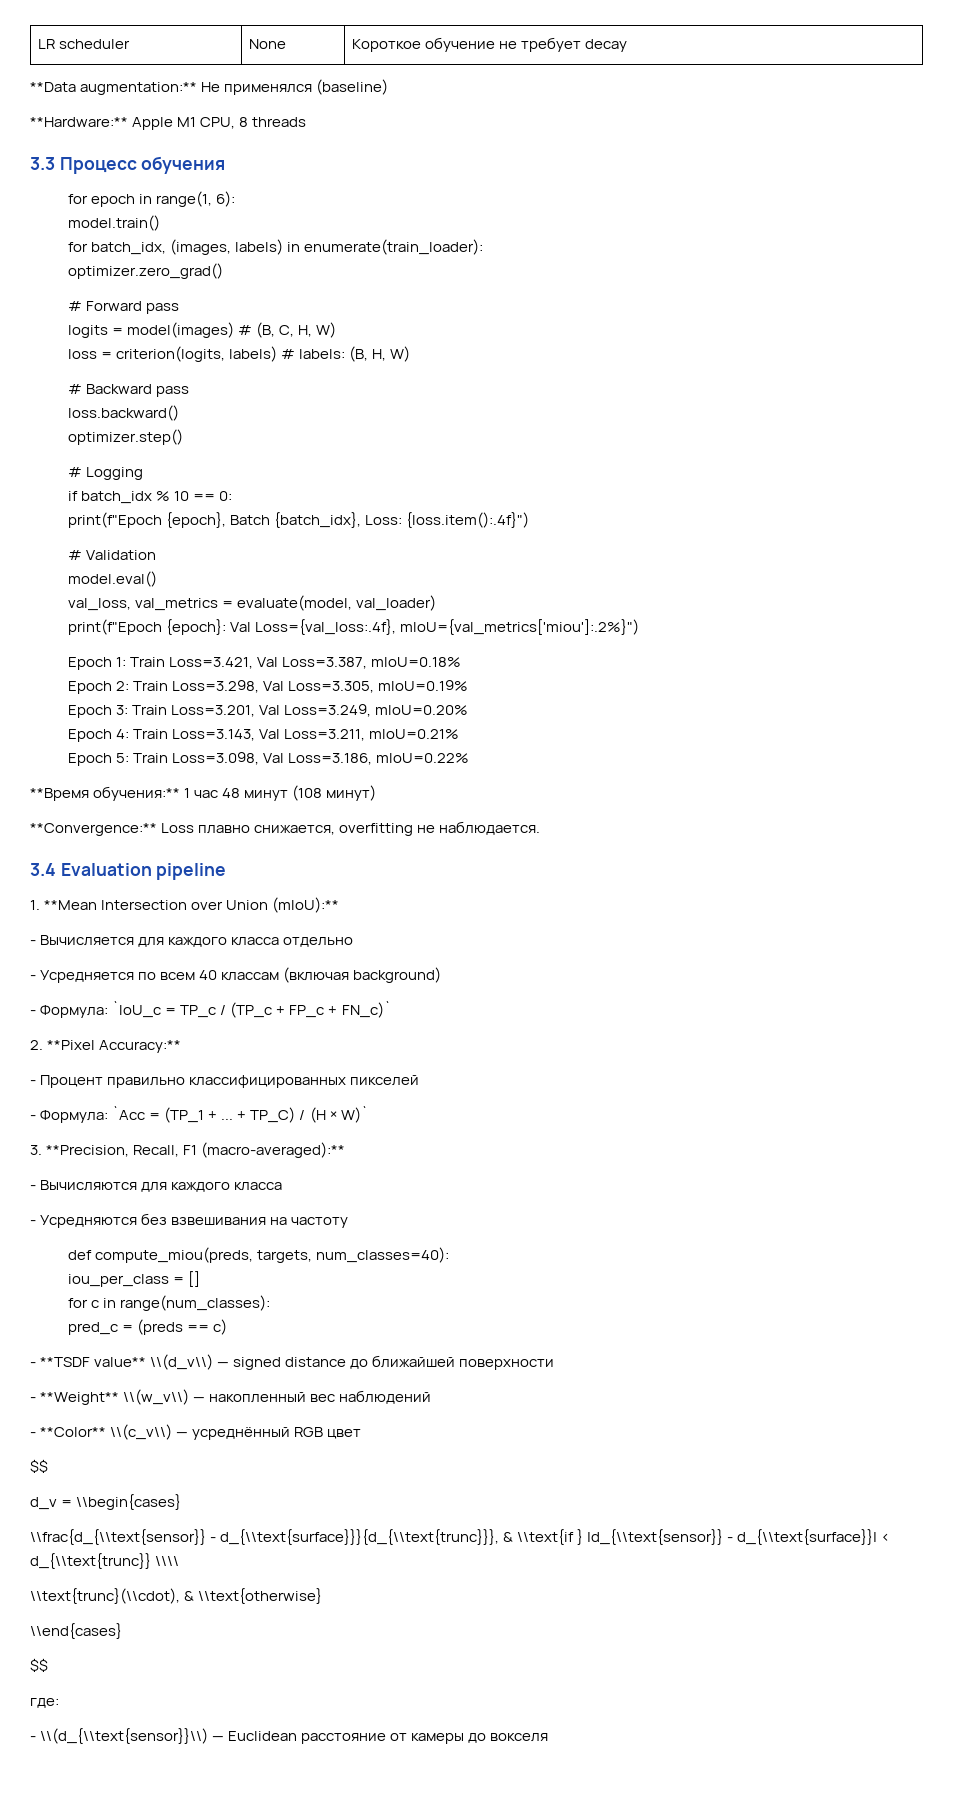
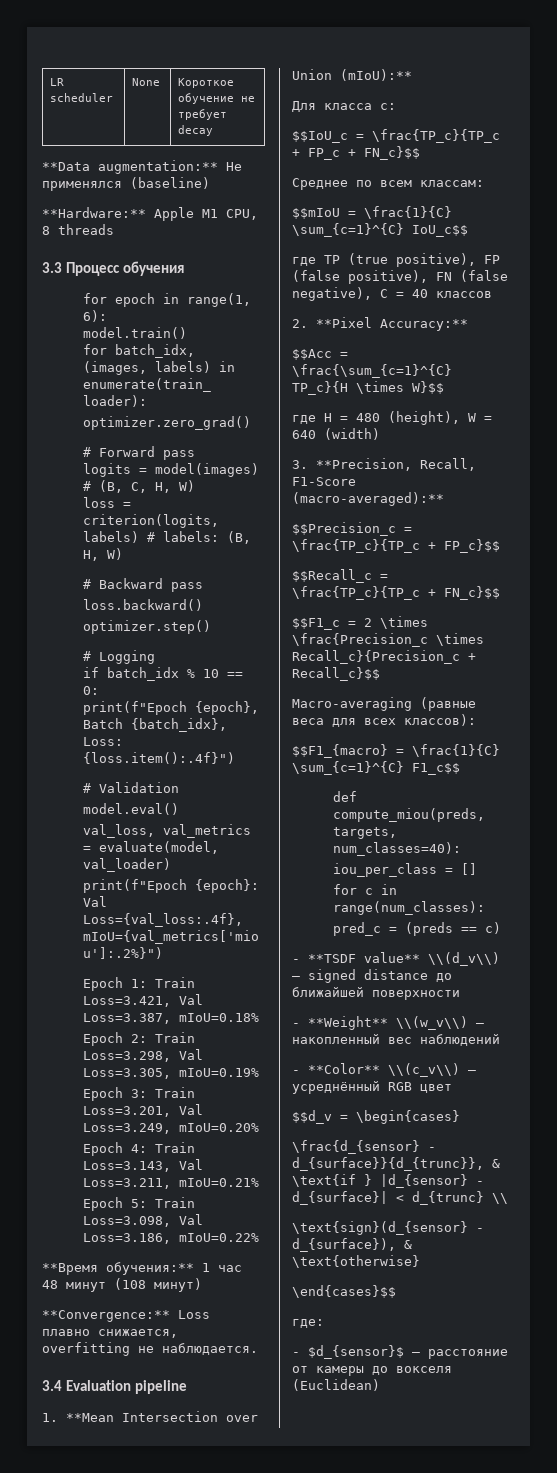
- - Вычисляется для каждого класса отдельно
- - Усредняется по всем 40 классам (включая background)
- - Формула: `IoU_c = TP_c / (TP_c + FP_c + FN_c)`
+ Для класса c:
+ $$IoU_c = \frac{TP_c}{TP_c + FP_c + FN_c}$$
+ Среднее по всем классам:
+ $$mIoU = \frac{1}{C} \sum_{c=1}^{C} IoU_c$$
+ где TP (true positive), FP (false positive), FN (false negative), C = 40 классов
  2. **Pixel Accuracy:**
- - Процент правильно классифицированных пикселей
- - Формула: `Acc = (TP_1 + ... + TP_C) / (H × W)`
+ $$Acc = \frac{\sum_{c=1}^{C} TP_c}{H \times W}$$
+ где H = 480 (height), W = 640 (width)
- 3. **Precision, Recall, F1 (macro-averaged):**
+ 3. **Precision, Recall, F1-Score (macro-averaged):**
- - Вычисляются для каждого класса
- - Усредняются без взвешивания на частоту
+ $$Precision_c = \frac{TP_c}{TP_c + FP_c}$$
+ $$Recall_c = \frac{TP_c}{TP_c + FN_c}$$
+ $$F1_c = 2 \times \frac{Precision_c \times Recall_c}{Precision_c + Recall_c}$$
+ Macro-averaging (равные веса для всех классов):
+ $$F1_{macro} = \frac{1}{C} \sum_{c=1}^{C} F1_c$$
  - **Color** \\(c_v\\) — усреднённый RGB цвет
- $$
- d_v = \\begin{cases}
- \\frac{d_{\\text{sensor}} - d_{\\text{surface}}}{d_{\\text{trunc}}}, & \\text{if } |d_{\\text{sensor}} - d_{\\text{surface}}| < d_{\\text{trunc}} \\\\
- \\text{trunc}(\\cdot), & \\text{otherwise}
- \\end{cases}
- $$
+ $$d_v = \begin{cases}
+ \frac{d_{sensor} - d_{surface}}{d_{trunc}}, & \text{if } |d_{sensor} - d_{surface}| < d_{trunc} \\
+ \text{sign}(d_{sensor} - d_{surface}), & \text{otherwise}
+ \end{cases}$$
- - \\(d_{\\text{sensor}}\\) — Euclidean расстояние от камеры до вокселя
+ - $d_{sensor}$ — расстояние от камеры до вокселя (Euclidean)

